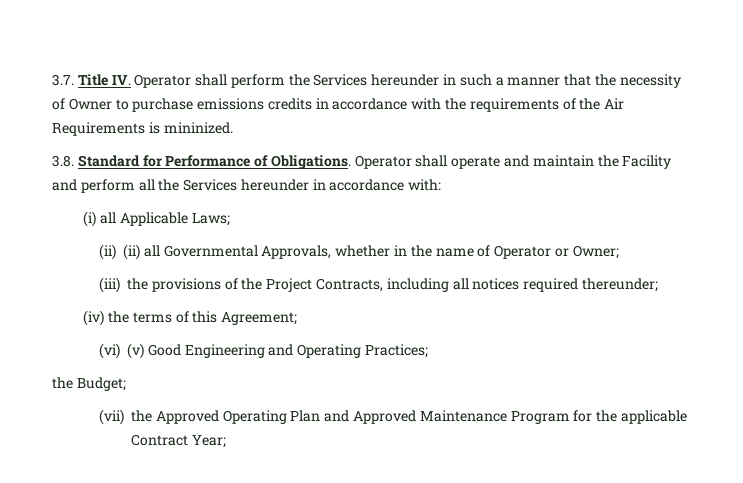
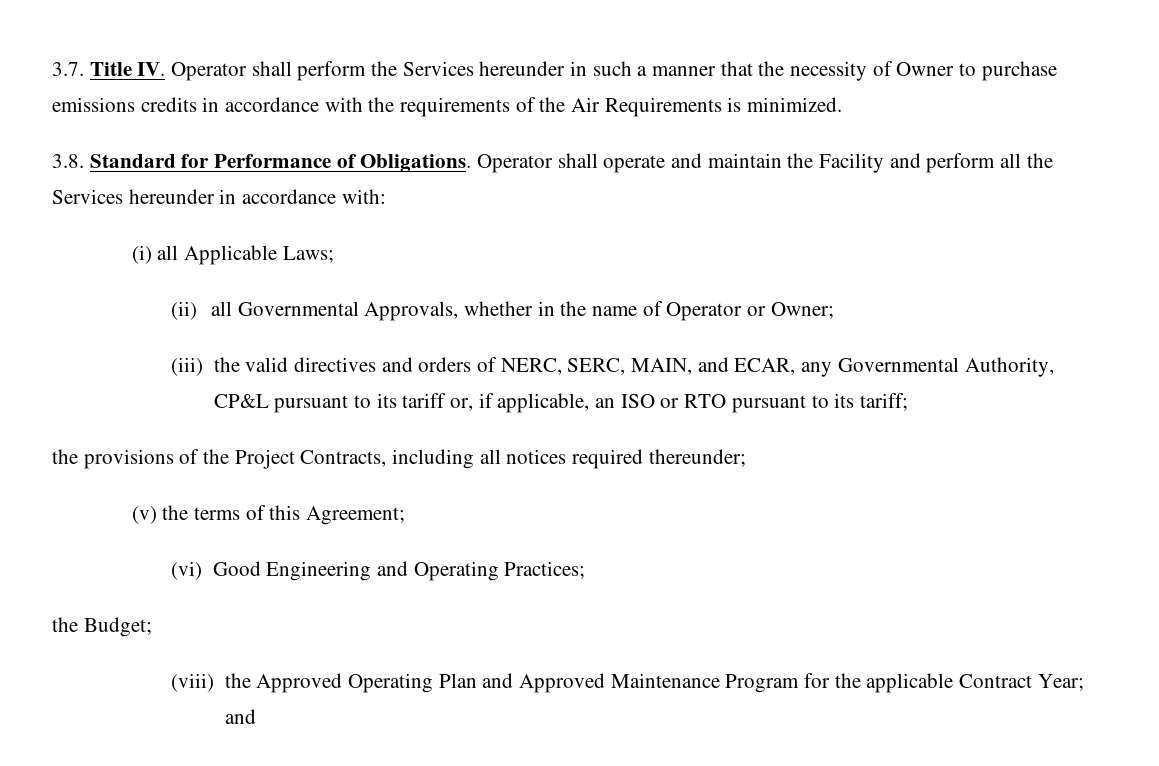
- 3.7. Title IV. Operator shall perform the Services hereunder in such a manner that the necessity of Owner to purchase emissions credits in accordance with the requirements of the Air Requirements is mininized.
+ 3.7. Title IV. Operator shall perform the Services hereunder in such a manner that the necessity of Owner to purchase emissions credits in accordance with the requirements of the Air Requirements is minimized.
- (ii) (ii) all Governmental Approvals, whether in the name of Operator or Owner;
+ (ii) all Governmental Approvals, whether in the name of Operator or Owner;
- (iii) the provisions of the Project Contracts, including all notices required thereunder;
+ (iii) the valid directives and orders of NERC, SERC, MAIN, and ECAR, any Governmental Authority, CP&L pursuant to its tariff or, if applicable, an ISO or RTO pursuant to its tariff;
+ the provisions of the Project Contracts, including all notices required thereunder;
- (iv) the terms of this Agreement;
+ (v) the terms of this Agreement;
- (vi) (v) Good Engineering and Operating Practices;
+ (vi) Good Engineering and Operating Practices;
- (vii) the Approved Operating Plan and Approved Maintenance Program for the applicable Contract Year;
+ (viii) the Approved Operating Plan and Approved Maintenance Program for the applicable Contract Year; and

